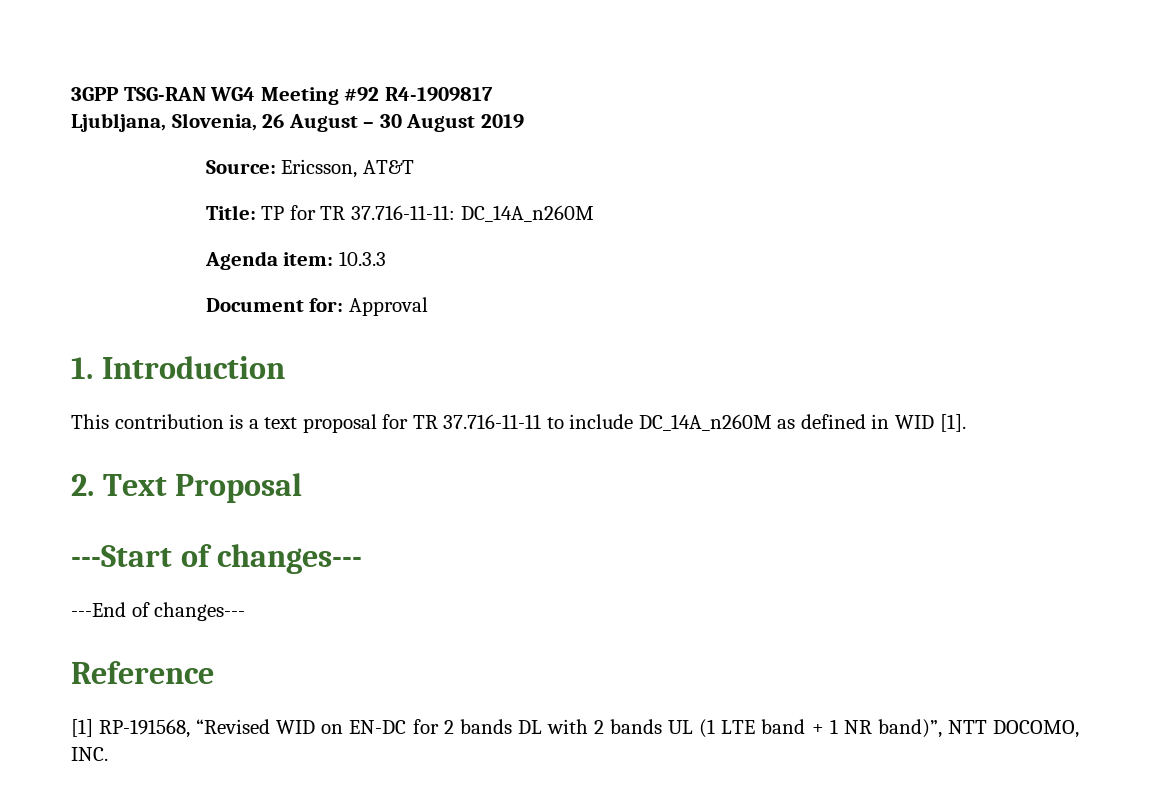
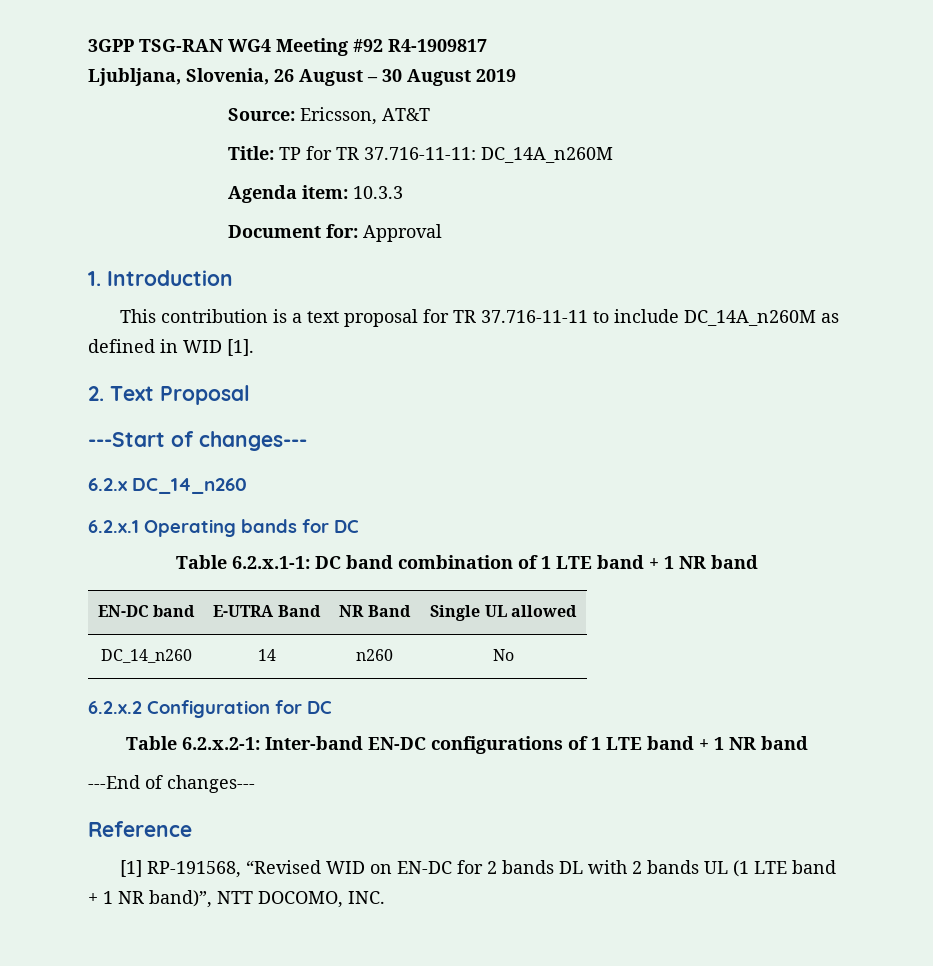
+ 6.2.x DC_14_n260
+ 6.2.x.1 Operating bands for DC
+ Table 6.2.x.1-1: DC band combination of 1 LTE band + 1 NR band
+ EN-DC band | E-UTRA Band | NR Band | Single UL allowed
+ DC_14_n260 | 14 | n260 | No
+ 6.2.x.2 Configuration for DC
+ Table 6.2.x.2-1: Inter-band EN-DC configurations of 1 LTE band + 1 NR band

